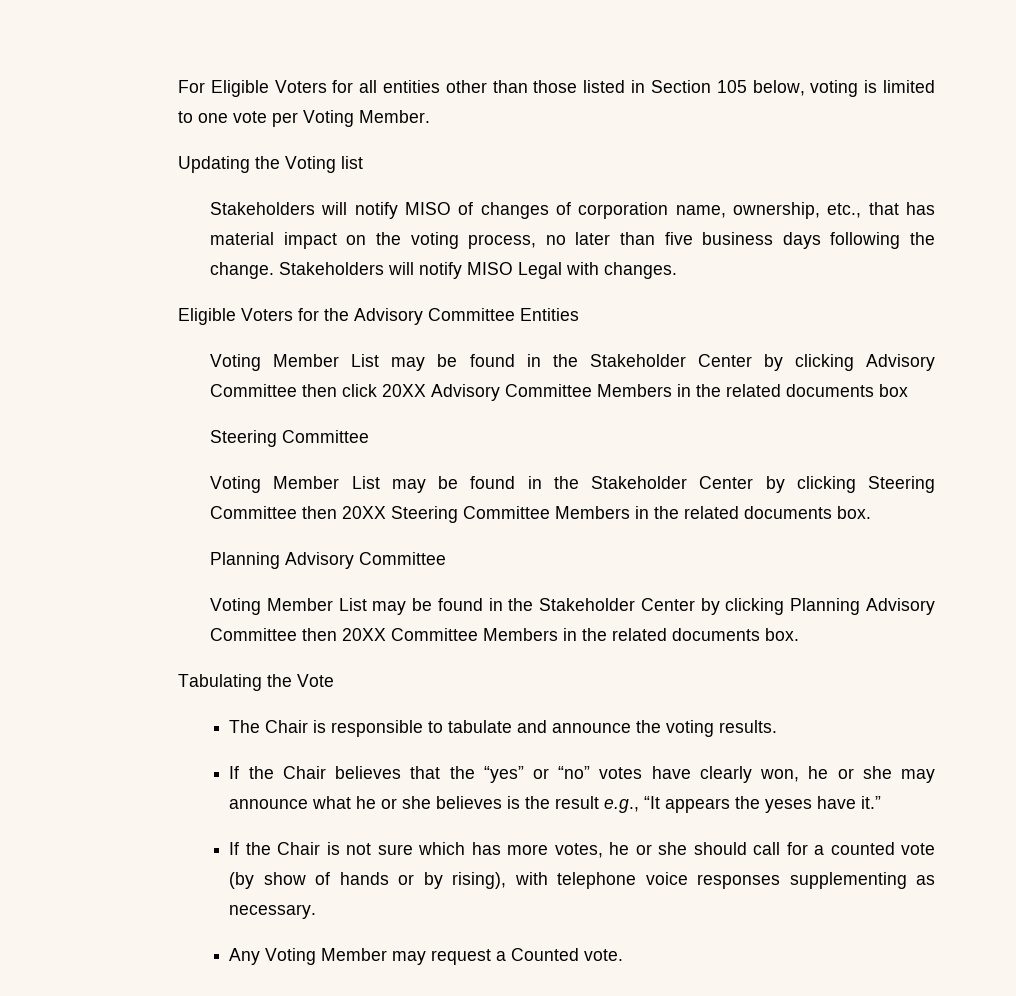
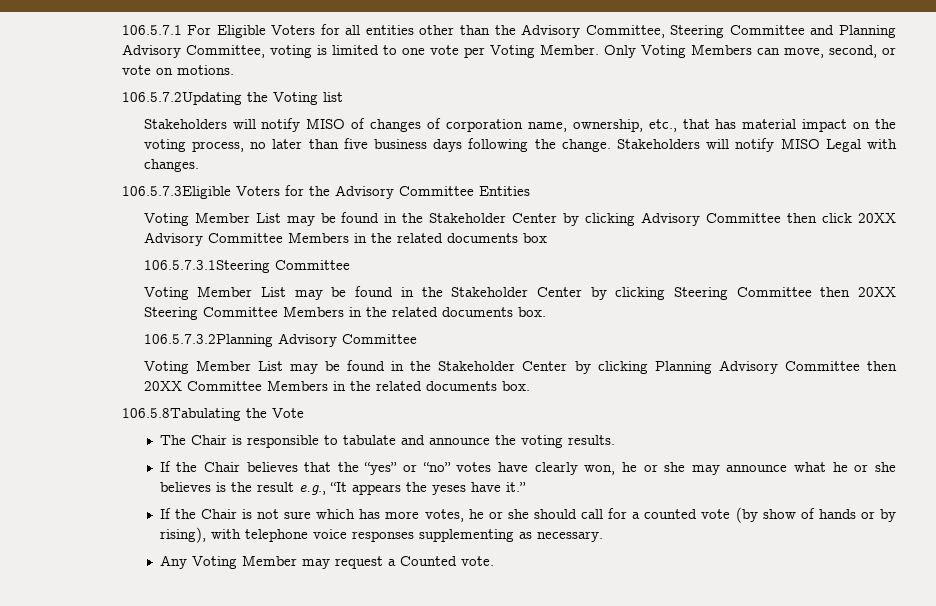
- For Eligible Voters for all entities other than those listed in Section 105 below, voting is limited to one vote per Voting Member.
- Updating the Voting list
+ 106.5.7.1 For Eligible Voters for all entities other than the Advisory Committee, Steering Committee and Planning Advisory Committee, voting is limited to one vote per Voting Member. Only Voting Members can move, second, or vote on motions.
+ 106.5.7.2Updating the Voting list
- Eligible Voters for the Advisory Committee Entities
+ 106.5.7.3Eligible Voters for the Advisory Committee Entities
  Voting Member List may be found in the Stakeholder Center by clicking Advisory Committee then click 20XX Advisory Committee Members in the related documents box
- Steering Committee
+ 106.5.7.3.1Steering Committee
  Voting Member List may be found in the Stakeholder Center by clicking Steering Committee then 20XX Steering Committee Members in the related documents box.
- Planning Advisory Committee
+ 106.5.7.3.2Planning Advisory Committee
- Tabulating the Vote
+ 106.5.8Tabulating the Vote

